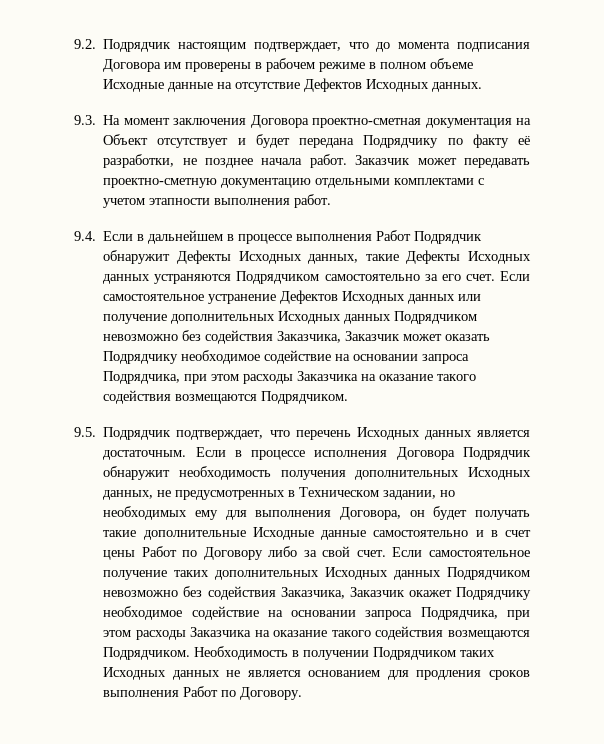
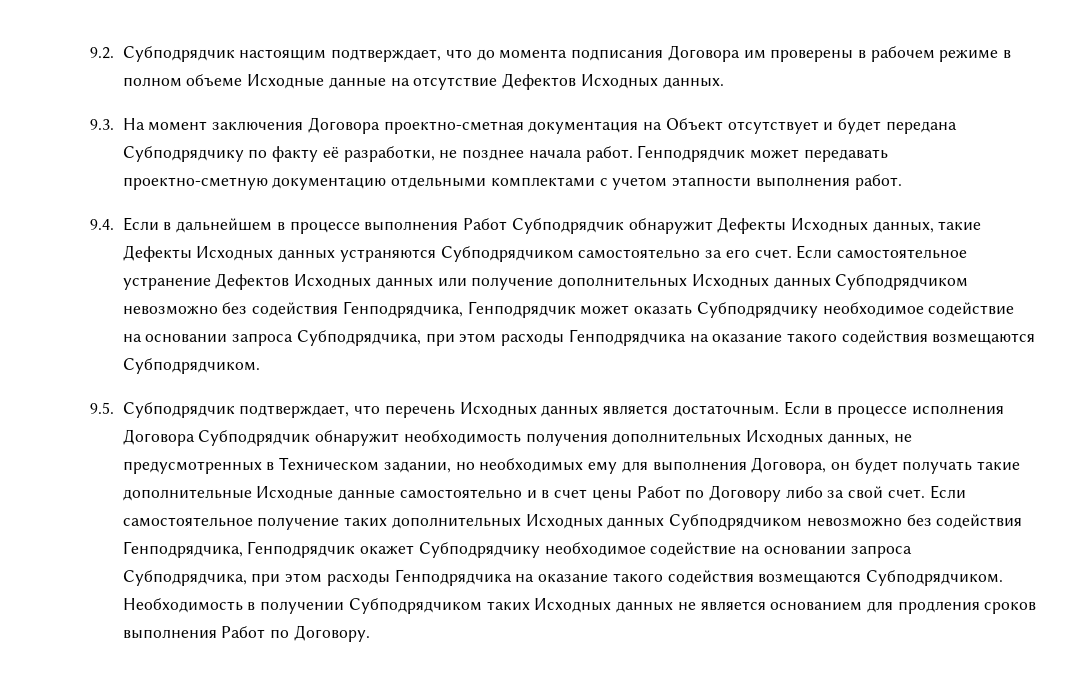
- 9.2. Подрядчик настоящим подтверждает, что до момента подписания Договора им проверены в рабочем режиме в полном объеме Исходные данные на отсутствие Дефектов Исходных данных.
+ 9.2. Субподрядчик настоящим подтверждает, что до момента подписания Договора им проверены в рабочем режиме в полном объеме Исходные данные на отсутствие Дефектов Исходных данных.
- 9.3. На момент заключения Договора проектно-сметная документация на Объект отсутствует и будет передана Подрядчику по факту её разработки, не позднее начала работ.
+ 9.3. На момент заключения Договора проектно-сметная документация на Объект отсутствует и будет передана Субподрядчику по факту её разработки, не позднее начала работ.
- Заказчик может передавать проектно-сметную документацию отдельными комплектами с учетом этапности выполнения работ.
+ Генподрядчик может передавать проектно-сметную документацию отдельными комплектами с учетом этапности выполнения работ.
- 9.4. Если в дальнейшем в процессе выполнения Работ Подрядчик обнаружит Дефекты Исходных данных, такие Дефекты Исходных данных устраняются Подрядчиком самостоятельно за его счет.
+ 9.4. Если в дальнейшем в процессе выполнения Работ Субподрядчик обнаружит Дефекты Исходных данных, такие Дефекты Исходных данных устраняются Субподрядчиком самостоятельно за его счет.
- Если самостоятельное устранение Дефектов Исходных данных или получение дополнительных Исходных данных Подрядчиком невозможно без содействия Заказчика, Заказчик может оказать Подрядчику необходимое содействие на основании запроса Подрядчика, при этом расходы Заказчика на оказание такого содействия возмещаются Подрядчиком.
+ Если самостоятельное устранение Дефектов Исходных данных или получение дополнительных Исходных данных Субподрядчиком невозможно без содействия Генподрядчика, Генподрядчик может оказать Субподрядчику необходимое содействие на основании запроса Субподрядчика, при этом расходы Генподрядчика на оказание такого содействия возмещаются Субподрядчиком.
- 9.5. Подрядчик подтверждает, что перечень Исходных данных является достаточным.
+ 9.5. Субподрядчик подтверждает, что перечень Исходных данных является достаточным.
- Если в процессе исполнения Договора Подрядчик обнаружит необходимость получения дополнительных Исходных данных, не предусмотренных в Техническом задании, но необходимых ему для выполнения Договора, он будет получать такие дополнительные Исходные данные самостоятельно и в счет цены Работ по Договору либо за свой счет.
+ Если в процессе исполнения Договора Субподрядчик обнаружит необходимость получения дополнительных Исходных данных, не предусмотренных в Техническом задании, но необходимых ему для выполнения Договора, он будет получать такие дополнительные Исходные данные самостоятельно и в счет цены Работ по Договору либо за свой счет.
- Если самостоятельное получение таких дополнительных Исходных данных Подрядчиком невозможно без содействия Заказчика, Заказчик окажет Подрядчику необходимое содействие на основании запроса Подрядчика, при этом расходы Заказчика на оказание такого содействия возмещаются Подрядчиком.
+ Если самостоятельное получение таких дополнительных Исходных данных Субподрядчиком невозможно без содействия Генподрядчика, Генподрядчик окажет Субподрядчику необходимое содействие на основании запроса Субподрядчика, при этом расходы Генподрядчика на оказание такого содействия возмещаются Субподрядчиком.
- Необходимость в получении Подрядчиком таких Исходных данных не является основанием для продления сроков выполнения Работ по Договору.
+ Необходимость в получении Субподрядчиком таких Исходных данных не является основанием для продления сроков выполнения Работ по Договору.

